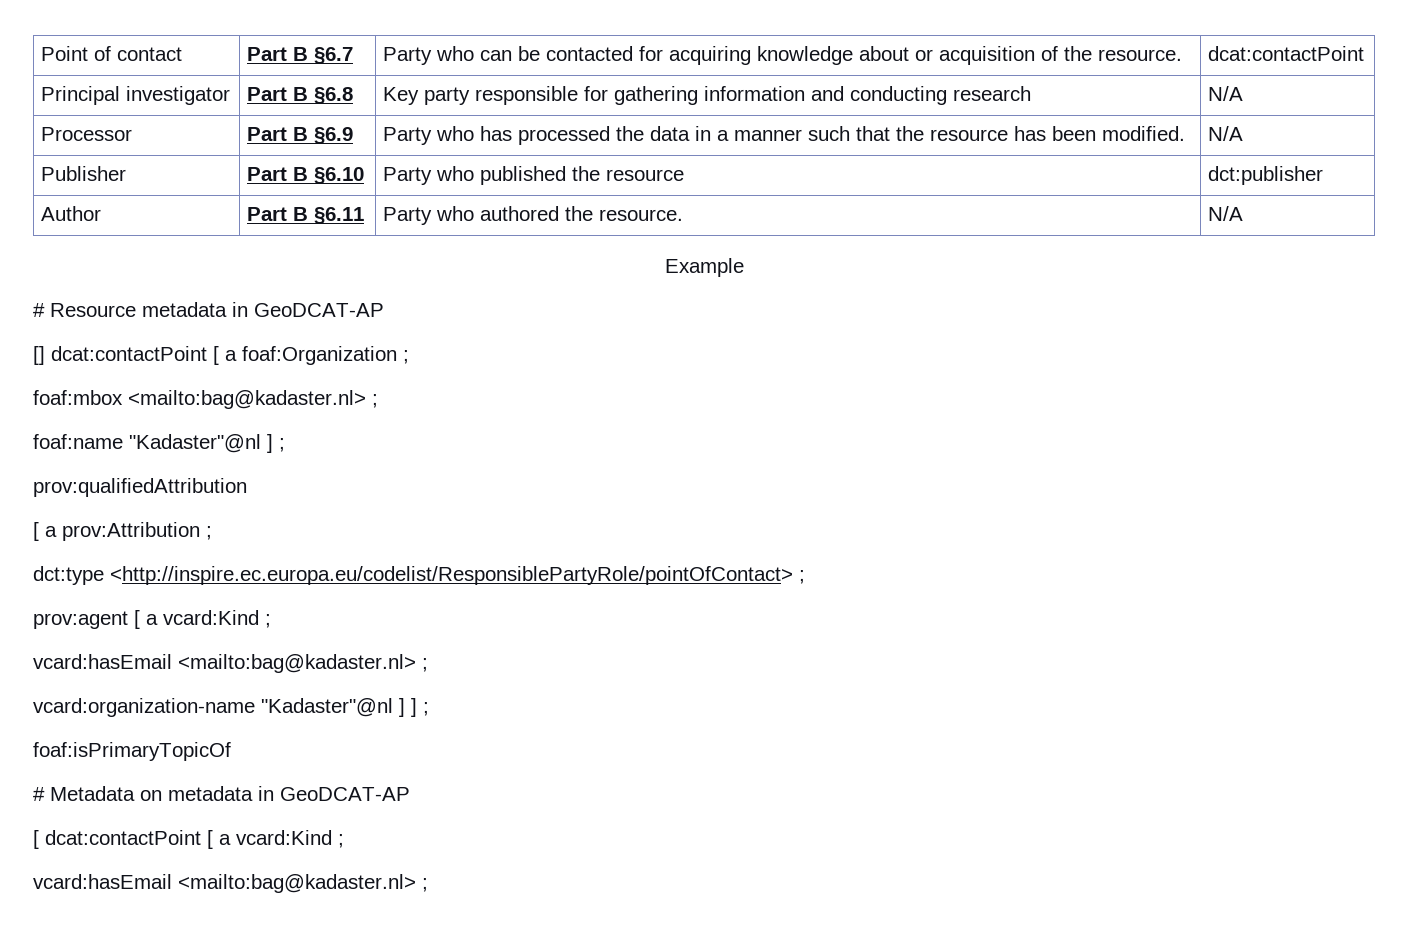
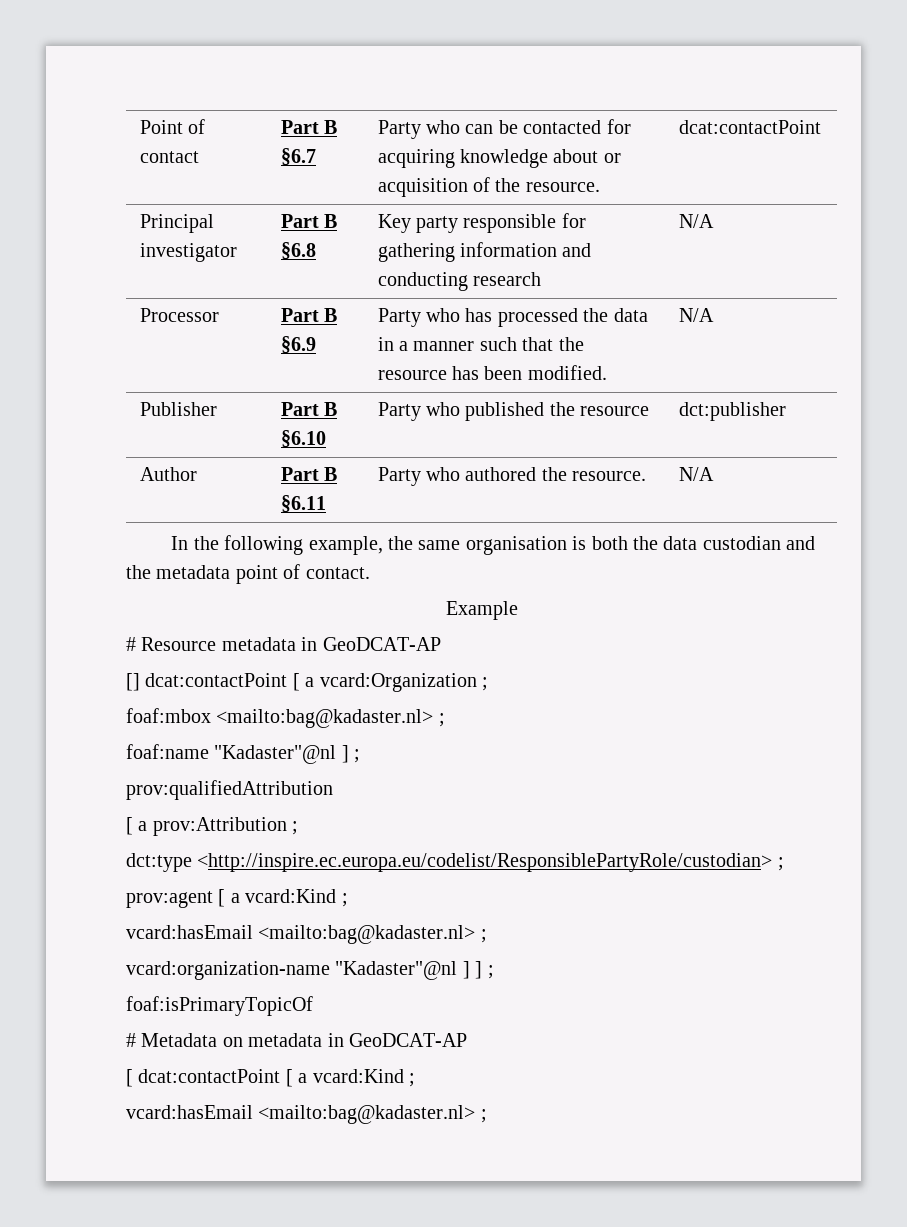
+ In the following example, the same organisation is both the data custodian and the metadata point of contact.
- [] dcat:contactPoint [ a foaf:Organization ;
+ [] dcat:contactPoint [ a vcard:Organization ;
- dct:type <http://inspire.ec.europa.eu/codelist/ResponsiblePartyRole/pointOfContact> ;
+ dct:type <http://inspire.ec.europa.eu/codelist/ResponsiblePartyRole/custodian> ;

